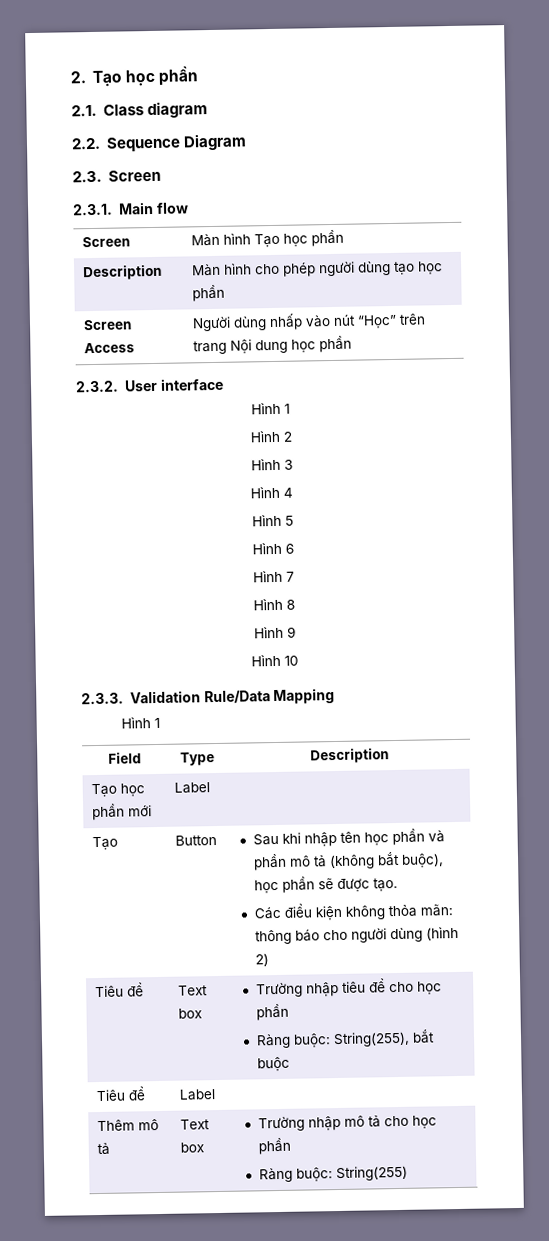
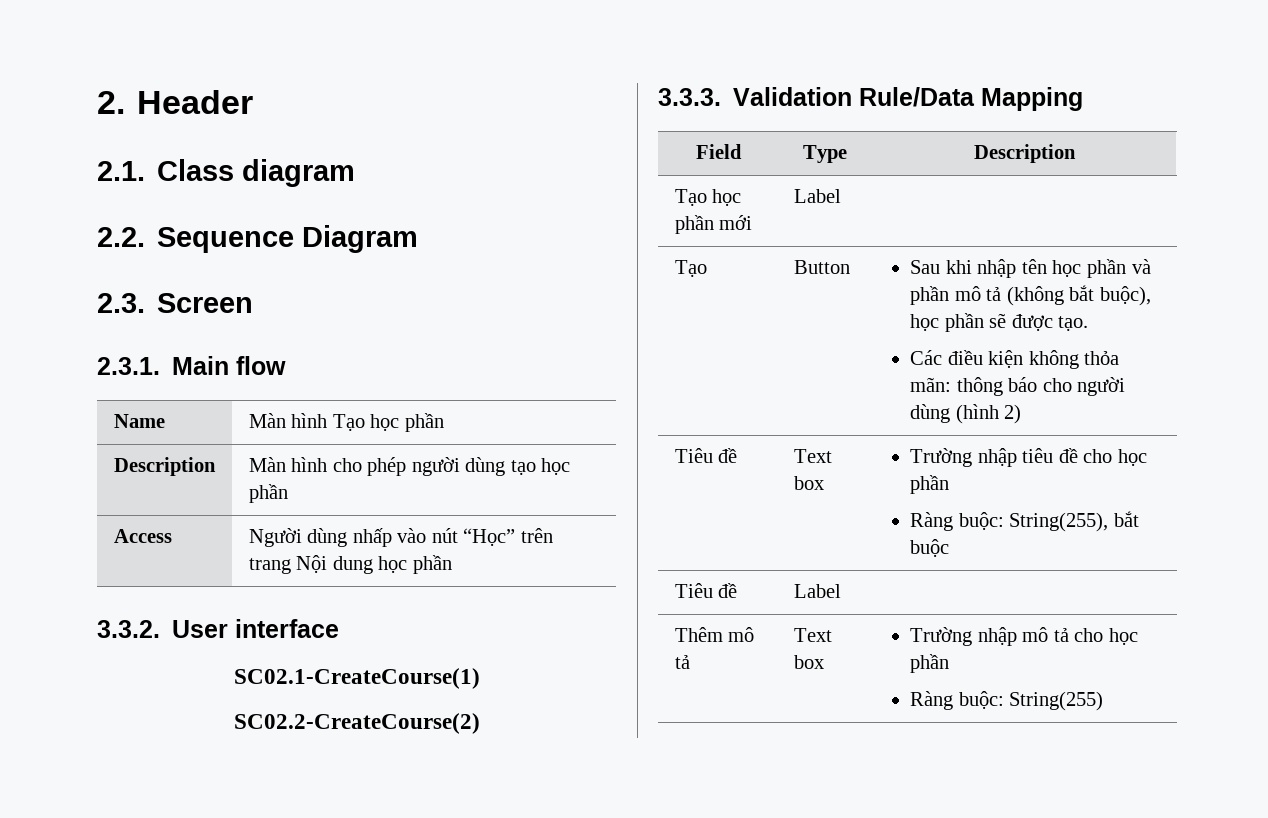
- 2. Tạo học phần
+ 2. Header
- Screen | Màn hình Tạo học phần
+ Name | Màn hình Tạo học phần
- Screen Access | Người dùng nhấp vào nút “Học” trên trang Nội dung học phần
+ Access | Người dùng nhấp vào nút “Học” trên trang Nội dung học phần
- 2.3.2. User interface
- Hình 1
- Hình 2
- Hình 3
- Hình 4
- Hình 5
- Hình 6
- Hình 7
- Hình 8
- Hình 9
- Hình 10
- 2.3.3. Validation Rule/Data Mapping
- Hình 1
+ 3.3.2. User interface
+ SC02.1-CreateCourse(1)
+ SC02.2-CreateCourse(2)
+ 3.3.3. Validation Rule/Data Mapping

